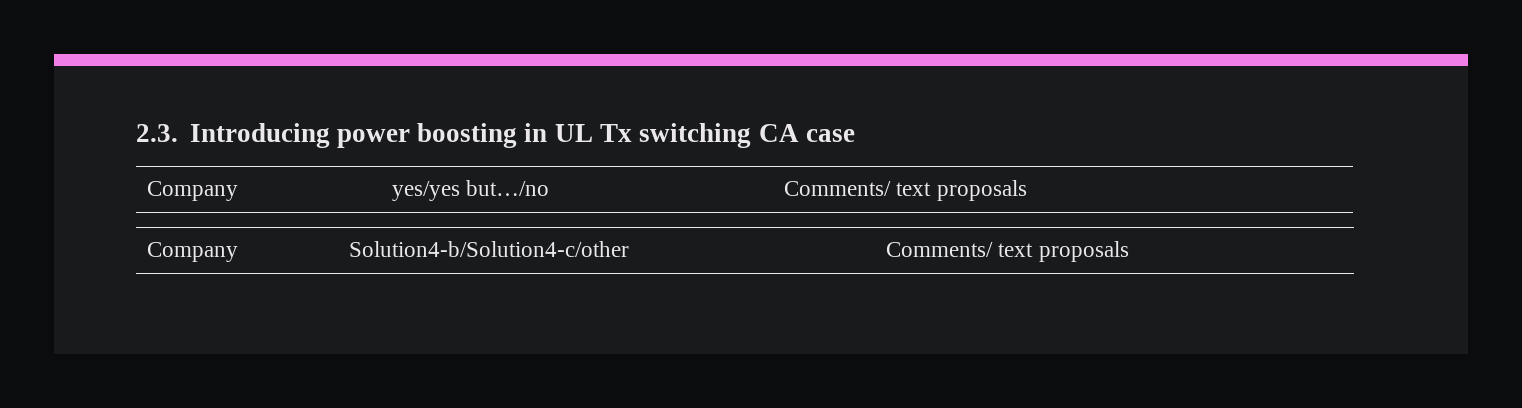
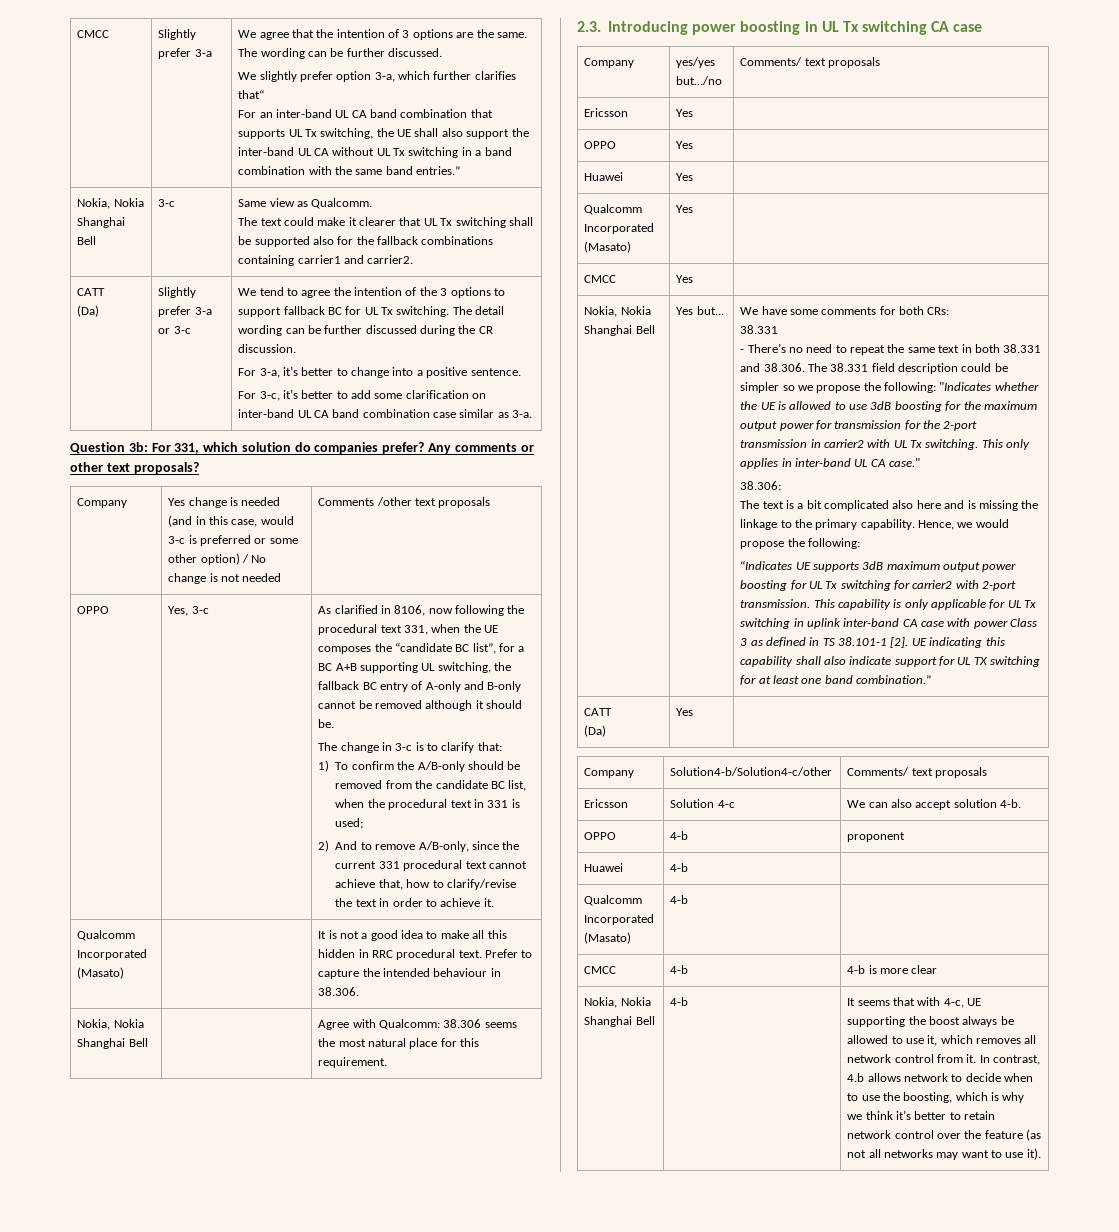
+ CMCC | Slightly prefer 3-a | We agree that the intention of 3 options are the same. The wording can be further discussed.
+ We slightly prefer option 3-a, which further clarifies that“
+ For an inter-band UL CA band combination that supports UL Tx switching, the UE shall also support the inter-band UL CA without UL Tx switching in a band combination with the same band entries.”
+ Nokia, Nokia Shanghai Bell | 3-c | Same view as Qualcomm.
+ The text could make it clearer that UL Tx switching shall be supported also for the fallback combinations containing carrier1 and carrier2.
+ CATT
+ (Da) | Slightly prefer 3-a or 3-c | We tend to agree the intention of the 3 options to support fallback BC for UL Tx switching. The detail wording can be further discussed during the CR discussion.
+ For 3-a, it’s better to change into a positive sentence.
+ For 3-c, it’s better to add some clarification on inter-band UL CA band combination case similar as 3-a.
+ Question 3b: For 331, which solution do companies prefer? Any comments or other text proposals?
+ Company | Yes change is needed (and in this case, would 3-c is preferred or some other option) / No change is not needed | Comments /other text proposals
+ OPPO | Yes, 3-c | As clarified in 8106, now following the procedural text 331, when the UE composes the “candidate BC list”, for a BC A+B supporting UL switching, the fallback BC entry of A-only and B-only cannot be removed although it should be.
+ The change in 3-c is to clarify that:
+ 1) To confirm the A/B-only should be removed from the candidate BC list, when the procedural text in 331 is used;
+ 2) And to remove A/B-only, since the current 331 procedural text cannot achieve that, how to clarify/revise the text in order to achieve it.
+ Qualcomm Incorporated (Masato) | | It is not a good idea to make all this hidden in RRC procedural text. Prefer to capture the intended behaviour in 38.306.
+ Nokia, Nokia Shanghai Bell | | Agree with Qualcomm: 38.306 seems the most natural place for this requirement.
+ Ericsson | Yes |
+ OPPO | Yes |
+ Huawei | Yes |
+ Qualcomm Incorporated (Masato) | Yes |
+ CMCC | Yes |
+ Nokia, Nokia Shanghai Bell | Yes but... | We have some comments for both CRs:
+ 38.331
+ - There’s no need to repeat the same text in both 38.331 and 38.306. The 38.331 field description could be simpler so we propose the following: "Indicates whether the UE is allowed to use 3dB boosting for the maximum output power for transmission for the 2-port transmission in carrier2 with UL Tx switching. This only applies in inter-band UL CA case."
+ 38.306:
+ The text is a bit complicated also here and is missing the linkage to the primary capability. Hence, we would propose the following:
+ “Indicates UE supports 3dB maximum output power boosting for UL Tx switching for carrier2 with 2-port transmission. This capability is only applicable for UL Tx switching in uplink inter-band CA case with power Class 3 as defined in TS 38.101-1 [2]. UE indicating this capability shall also indicate support for UL TX switching for at least one band combination.”
+ CATT
+ (Da) | Yes |
+ Ericsson | Solution 4-c | We can also accept solution 4-b.
+ OPPO | 4-b | proponent
+ Huawei | 4-b |
+ Qualcomm Incorporated (Masato) | 4-b |
+ CMCC | 4-b | 4-b is more clear
+ Nokia, Nokia Shanghai Bell | 4-b | It seems that with 4-c, UE supporting the boost always be allowed to use it, which removes all network control from it. In contrast, 4.b allows network to decide when to use the boosting, which is why we think it’s better to retain network control over the feature (as not all networks may want to use it).

